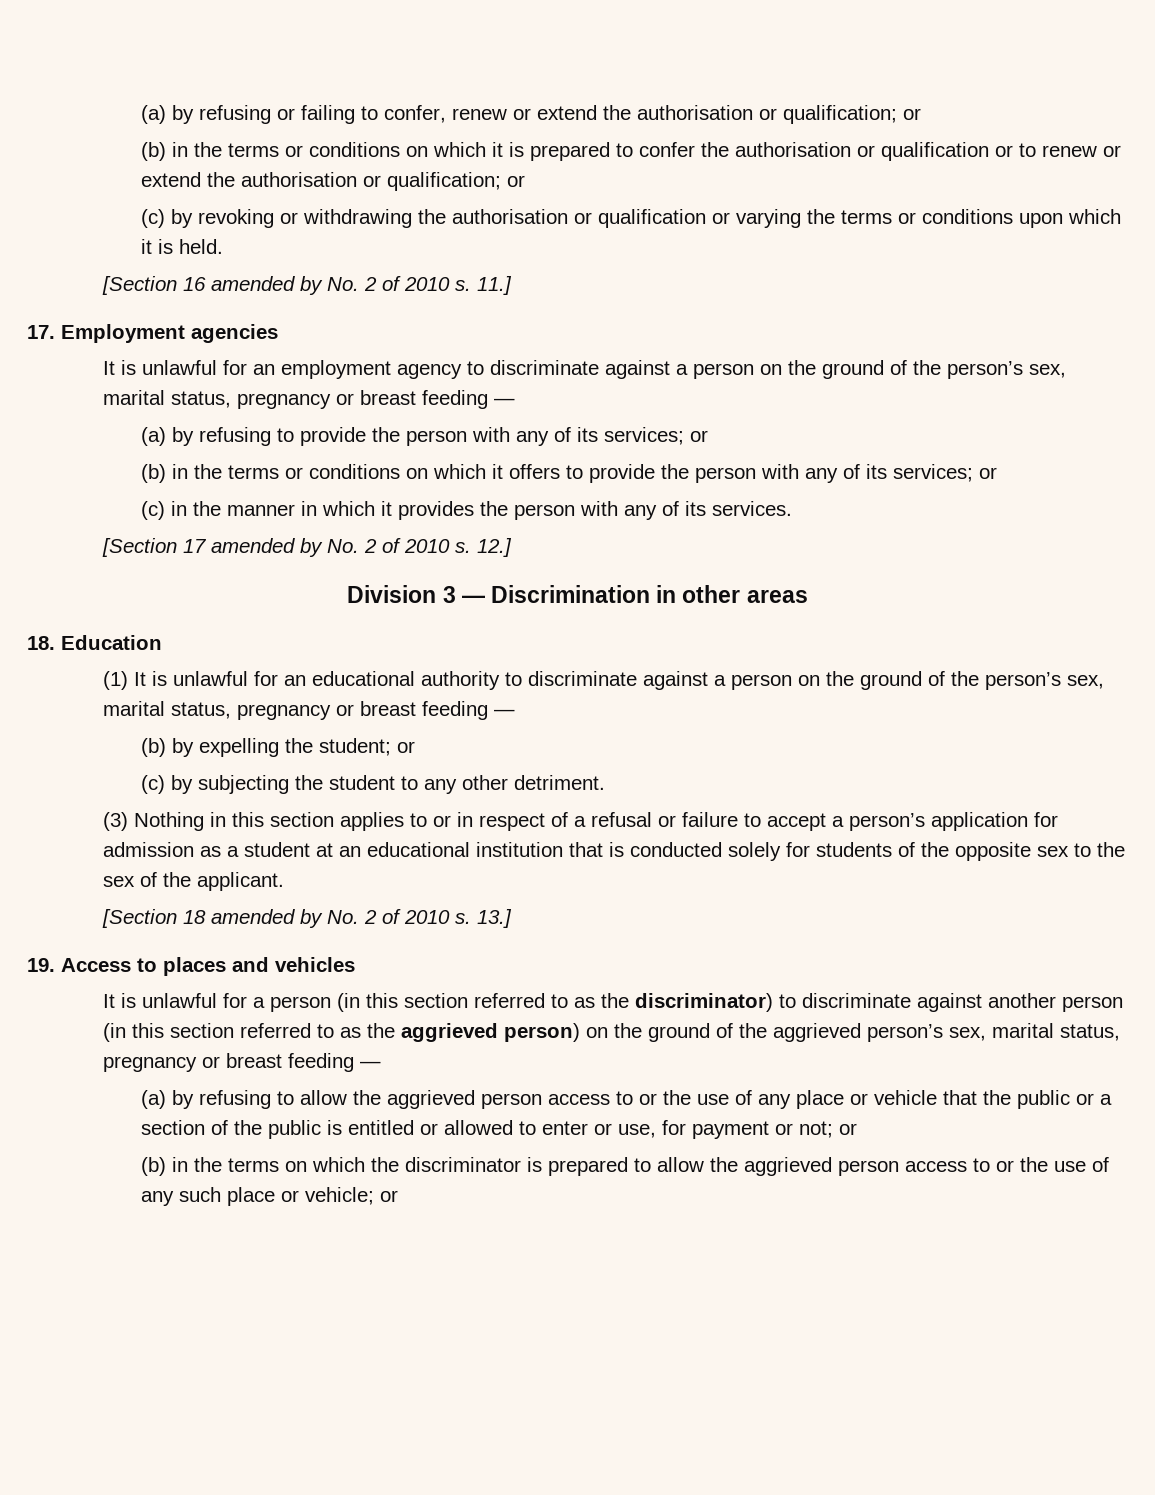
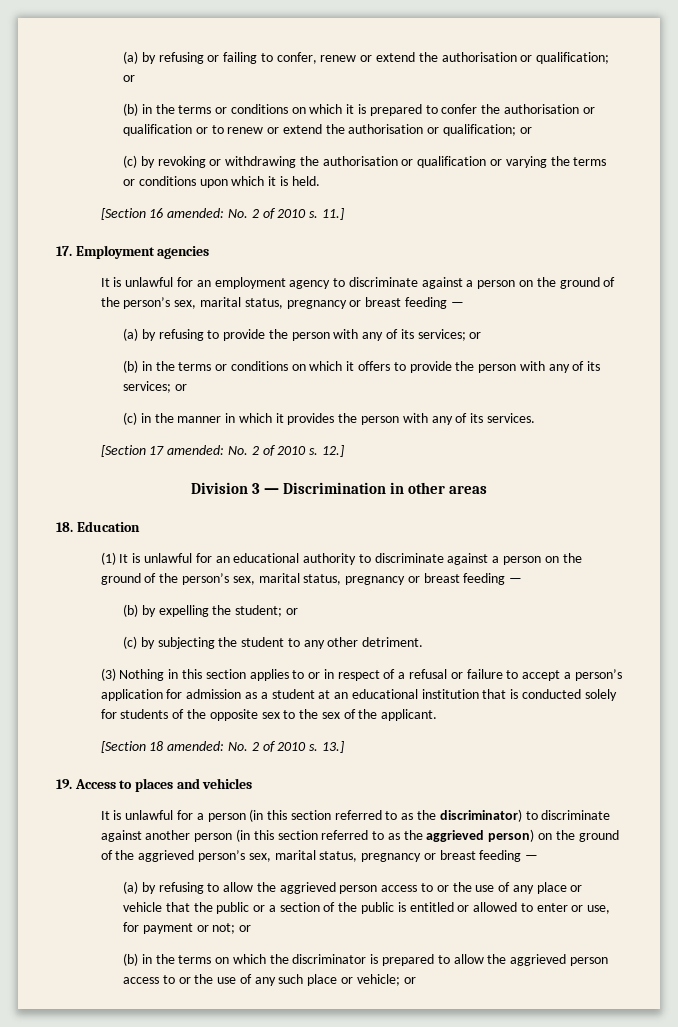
- [Section 16 amended by No. 2 of 2010 s.
+ [Section 16 amended: No. 2 of 2010 s.
- [Section 17 amended by No. 2 of 2010 s.
+ [Section 17 amended: No. 2 of 2010 s.
- [Section 18 amended by No. 2 of 2010 s.
+ [Section 18 amended: No. 2 of 2010 s.

